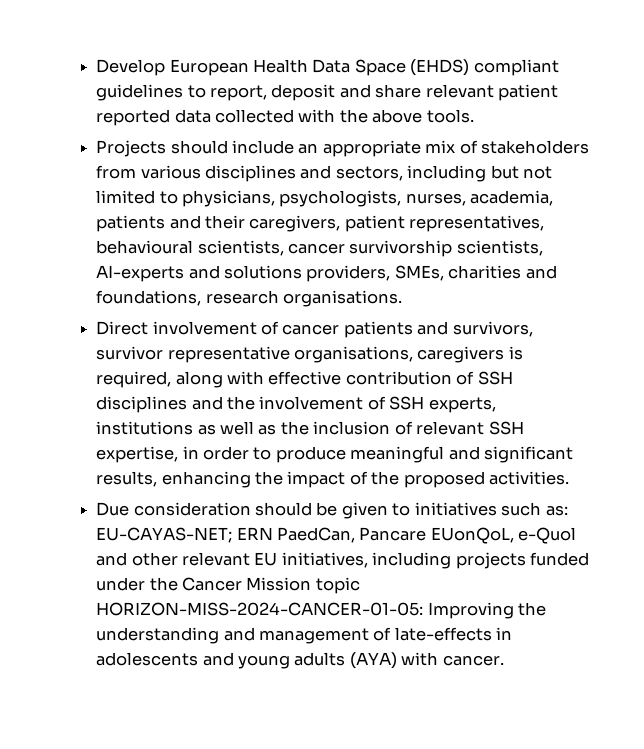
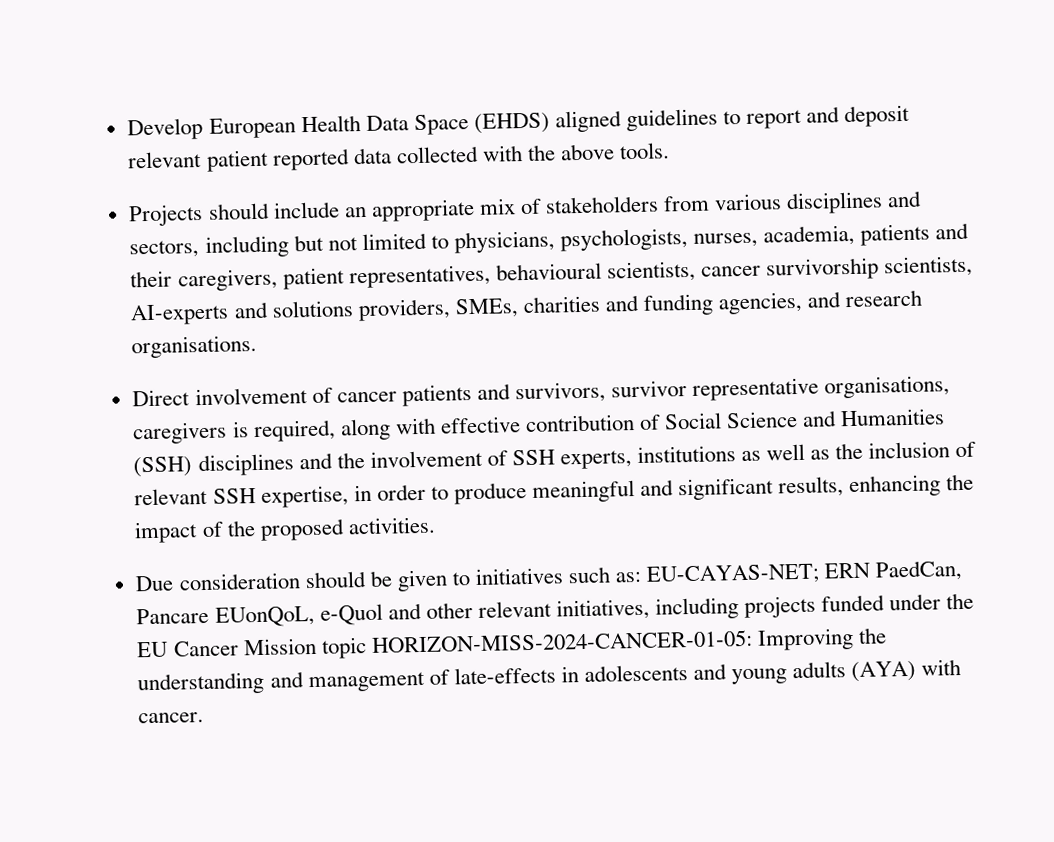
- Develop European Health Data Space (EHDS) compliant guidelines to report, deposit and share relevant patient reported data collected with the above tools.
+ Develop European Health Data Space (EHDS) aligned guidelines to report and deposit relevant patient reported data collected with the above tools.
- Projects should include an appropriate mix of stakeholders from various disciplines and sectors, including but not limited to physicians, psychologists, nurses, academia, patients and their caregivers, patient representatives, behavioural scientists, cancer survivorship scientists, AI-experts and solutions providers, SMEs, charities and foundations, research organisations.
+ Projects should include an appropriate mix of stakeholders from various disciplines and sectors, including but not limited to physicians, psychologists, nurses, academia, patients and their caregivers, patient representatives, behavioural scientists, cancer survivorship scientists, AI-experts and solutions providers, SMEs, charities and funding agencies, and research organisations.
- Direct involvement of cancer patients and survivors, survivor representative organisations, caregivers is required, along with effective contribution of SSH disciplines and the involvement of SSH experts, institutions as well as the inclusion of relevant SSH expertise, in order to produce meaningful and significant results, enhancing the impact of the proposed activities.
+ Direct involvement of cancer patients and survivors, survivor representative organisations, caregivers is required, along with effective contribution of Social Science and Humanities (SSH) disciplines and the involvement of SSH experts, institutions as well as the inclusion of relevant SSH expertise, in order to produce meaningful and significant results, enhancing the impact of the proposed activities.
- Due consideration should be given to initiatives such as: EU-CAYAS-NET; ERN PaedCan, Pancare EUonQoL, e-Quol and other relevant EU initiatives, including projects funded under the Cancer Mission topic HORIZON-MISS-2024-CANCER-01-05: Improving the understanding and management of late-effects in adolescents and young adults (AYA) with cancer.
+ Due consideration should be given to initiatives such as: EU-CAYAS-NET; ERN PaedCan, Pancare EUonQoL, e-Quol and other relevant initiatives, including projects funded under the EU Cancer Mission topic HORIZON-MISS-2024-CANCER-01-05: Improving the understanding and management of late-effects in adolescents and young adults (AYA) with cancer.

